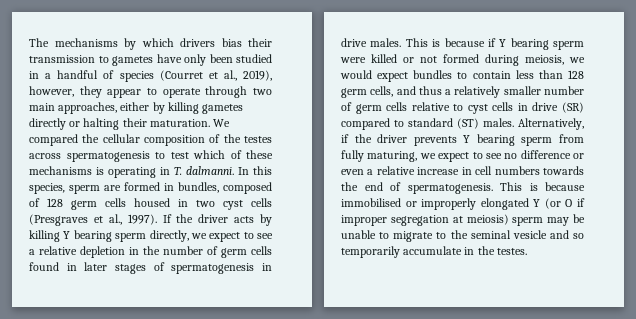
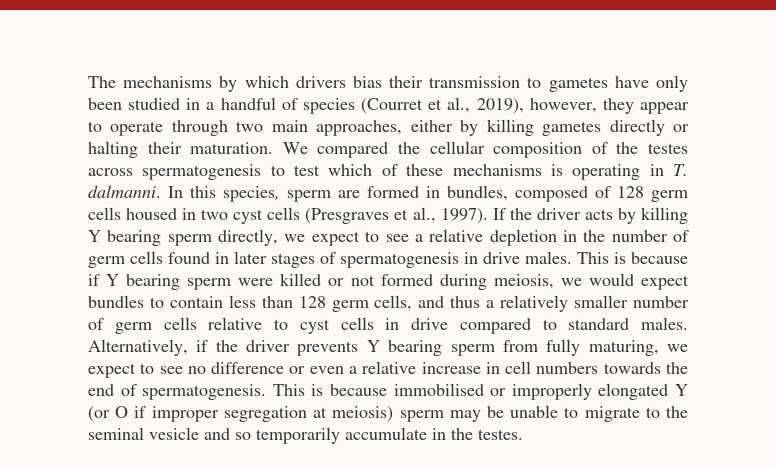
- This is because if Y bearing sperm were killed or not formed during meiosis, we would expect bundles to contain less than 128 germ cells, and thus a relatively smaller number of germ cells relative to cyst cells in drive (SR) compared to standard (ST) males.
+ This is because if Y bearing sperm were killed or not formed during meiosis, we would expect bundles to contain less than 128 germ cells, and thus a relatively smaller number of germ cells relative to cyst cells in drive compared to standard males.

